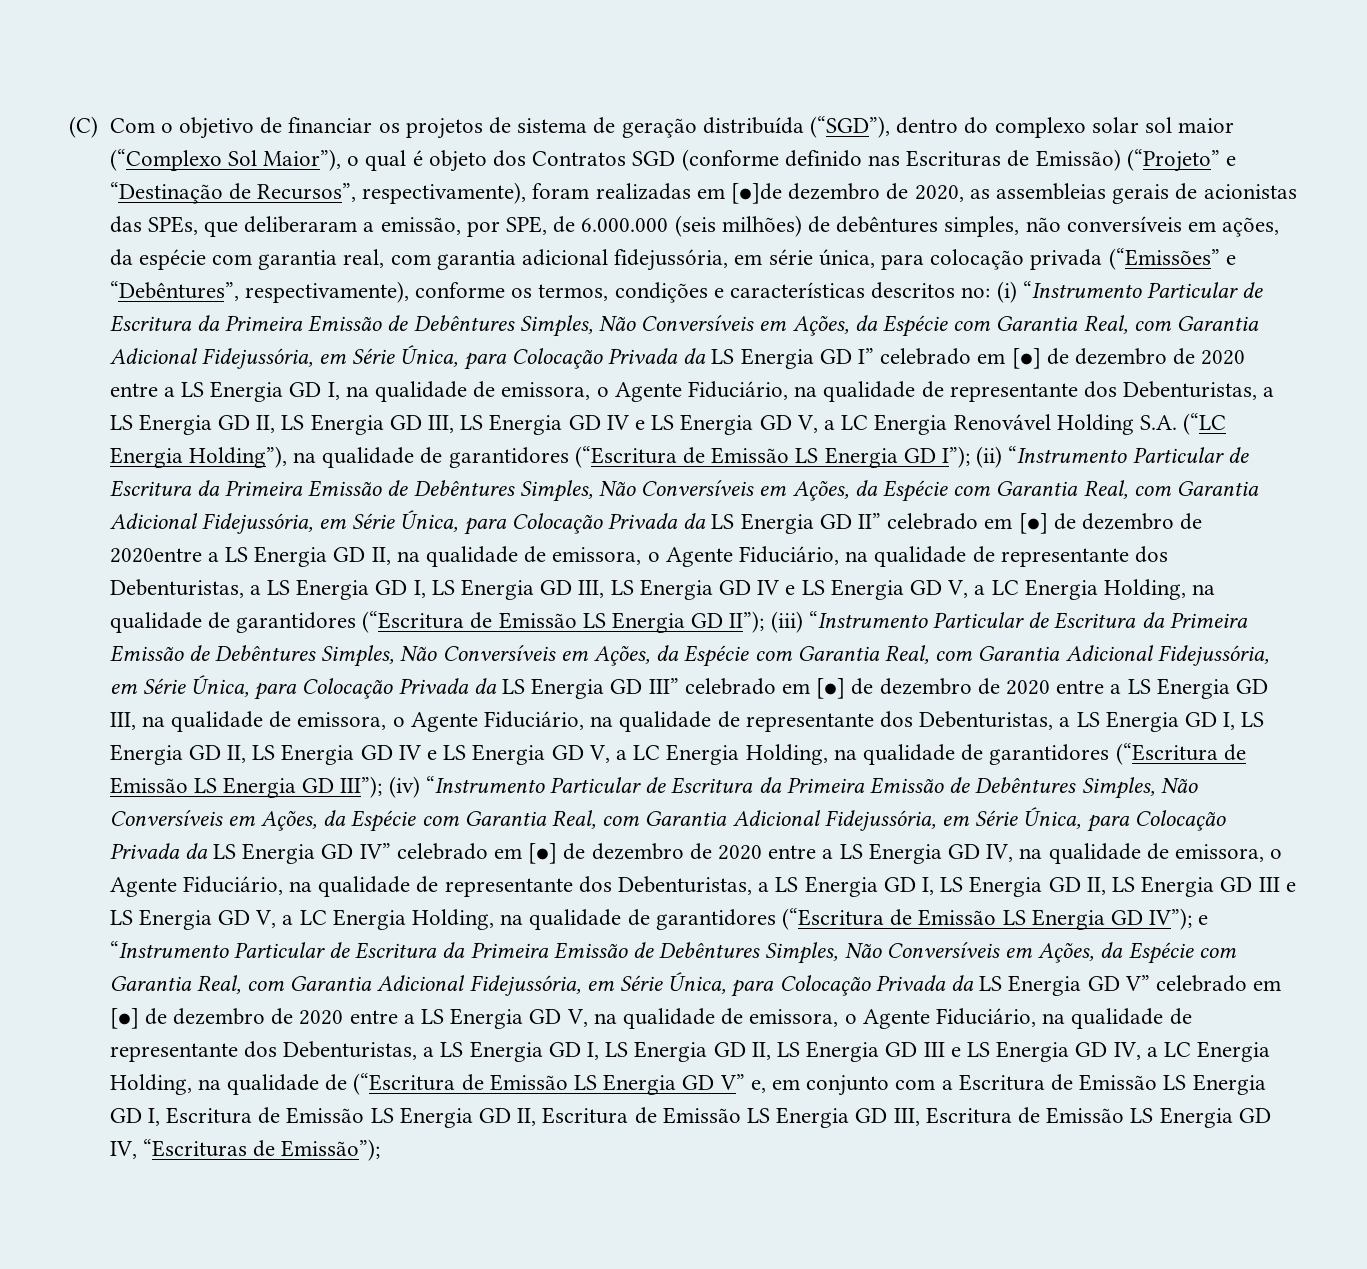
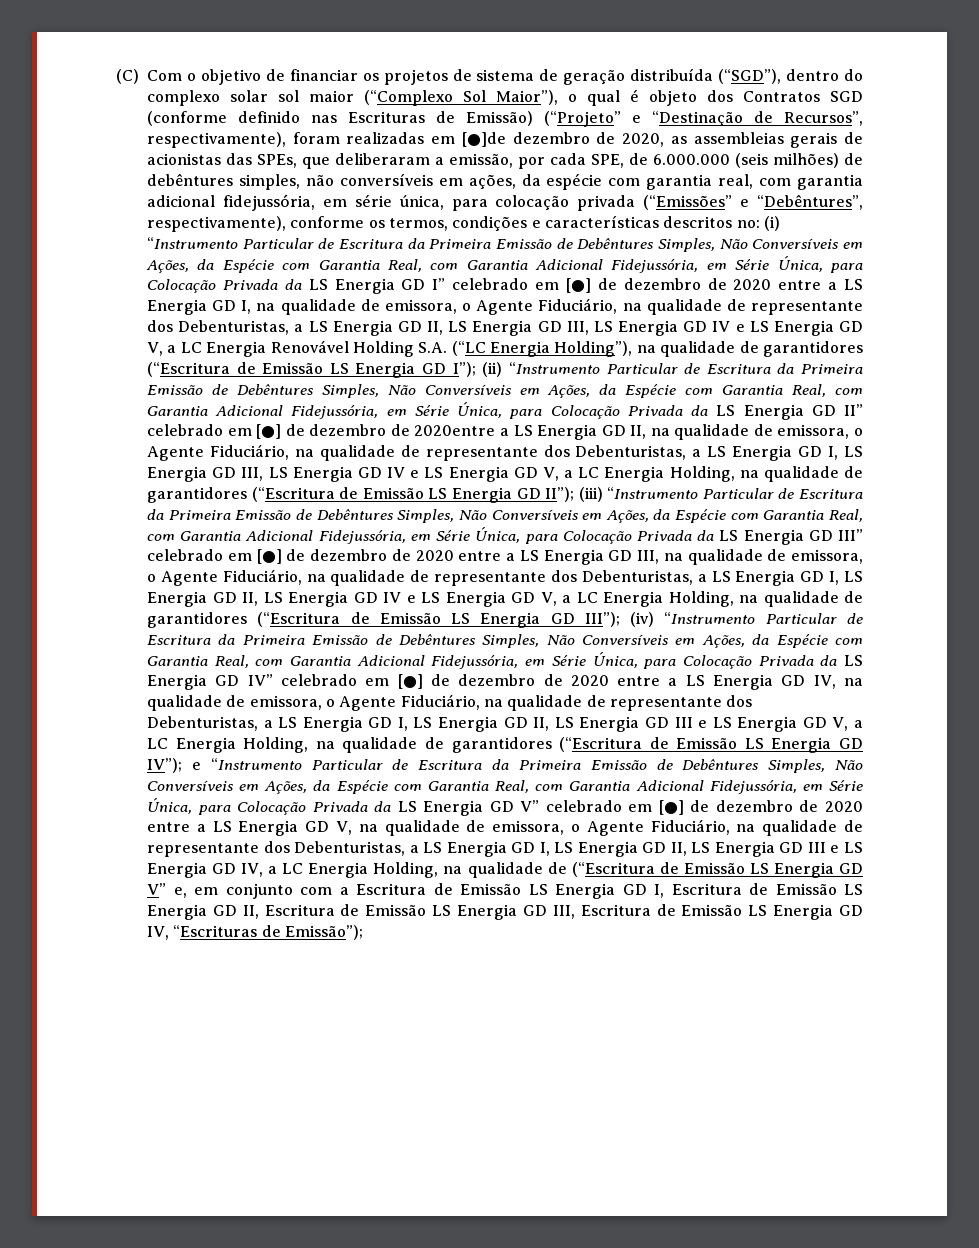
- (C) Com o objetivo de financiar os projetos de sistema de geração distribuída (“SGD”), dentro do complexo solar sol maior (“Complexo Sol Maior”), o qual é objeto dos Contratos SGD (conforme definido nas Escrituras de Emissão) (“Projeto” e “Destinação de Recursos”, respectivamente), foram realizadas em [●]de dezembro de 2020, as assembleias gerais de acionistas das SPEs, que deliberaram a emissão, por SPE, de 6.000.000 (seis milhões) de debêntures simples, não conversíveis em ações, da espécie com garantia real, com garantia adicional fidejussória, em série única, para colocação privada (“Emissões” e “Debêntures”, respectivamente), conforme os termos, condições e características descritos no:
+ (C) Com o objetivo de financiar os projetos de sistema de geração distribuída (“SGD”), dentro do complexo solar sol maior (“Complexo Sol Maior”), o qual é objeto dos Contratos SGD (conforme definido nas Escrituras de Emissão) (“Projeto” e “Destinação de Recursos”, respectivamente), foram realizadas em [●]de dezembro de 2020, as assembleias gerais de acionistas das SPEs, que deliberaram a emissão, por cada SPE, de 6.000.000 (seis milhões) de debêntures simples, não conversíveis em ações, da espécie com garantia real, com garantia adicional fidejussória, em série única, para colocação privada (“Emissões” e “Debêntures”, respectivamente), conforme os termos, condições e características descritos no:

